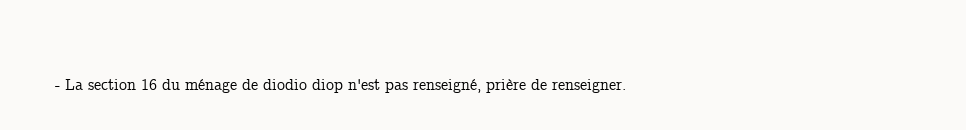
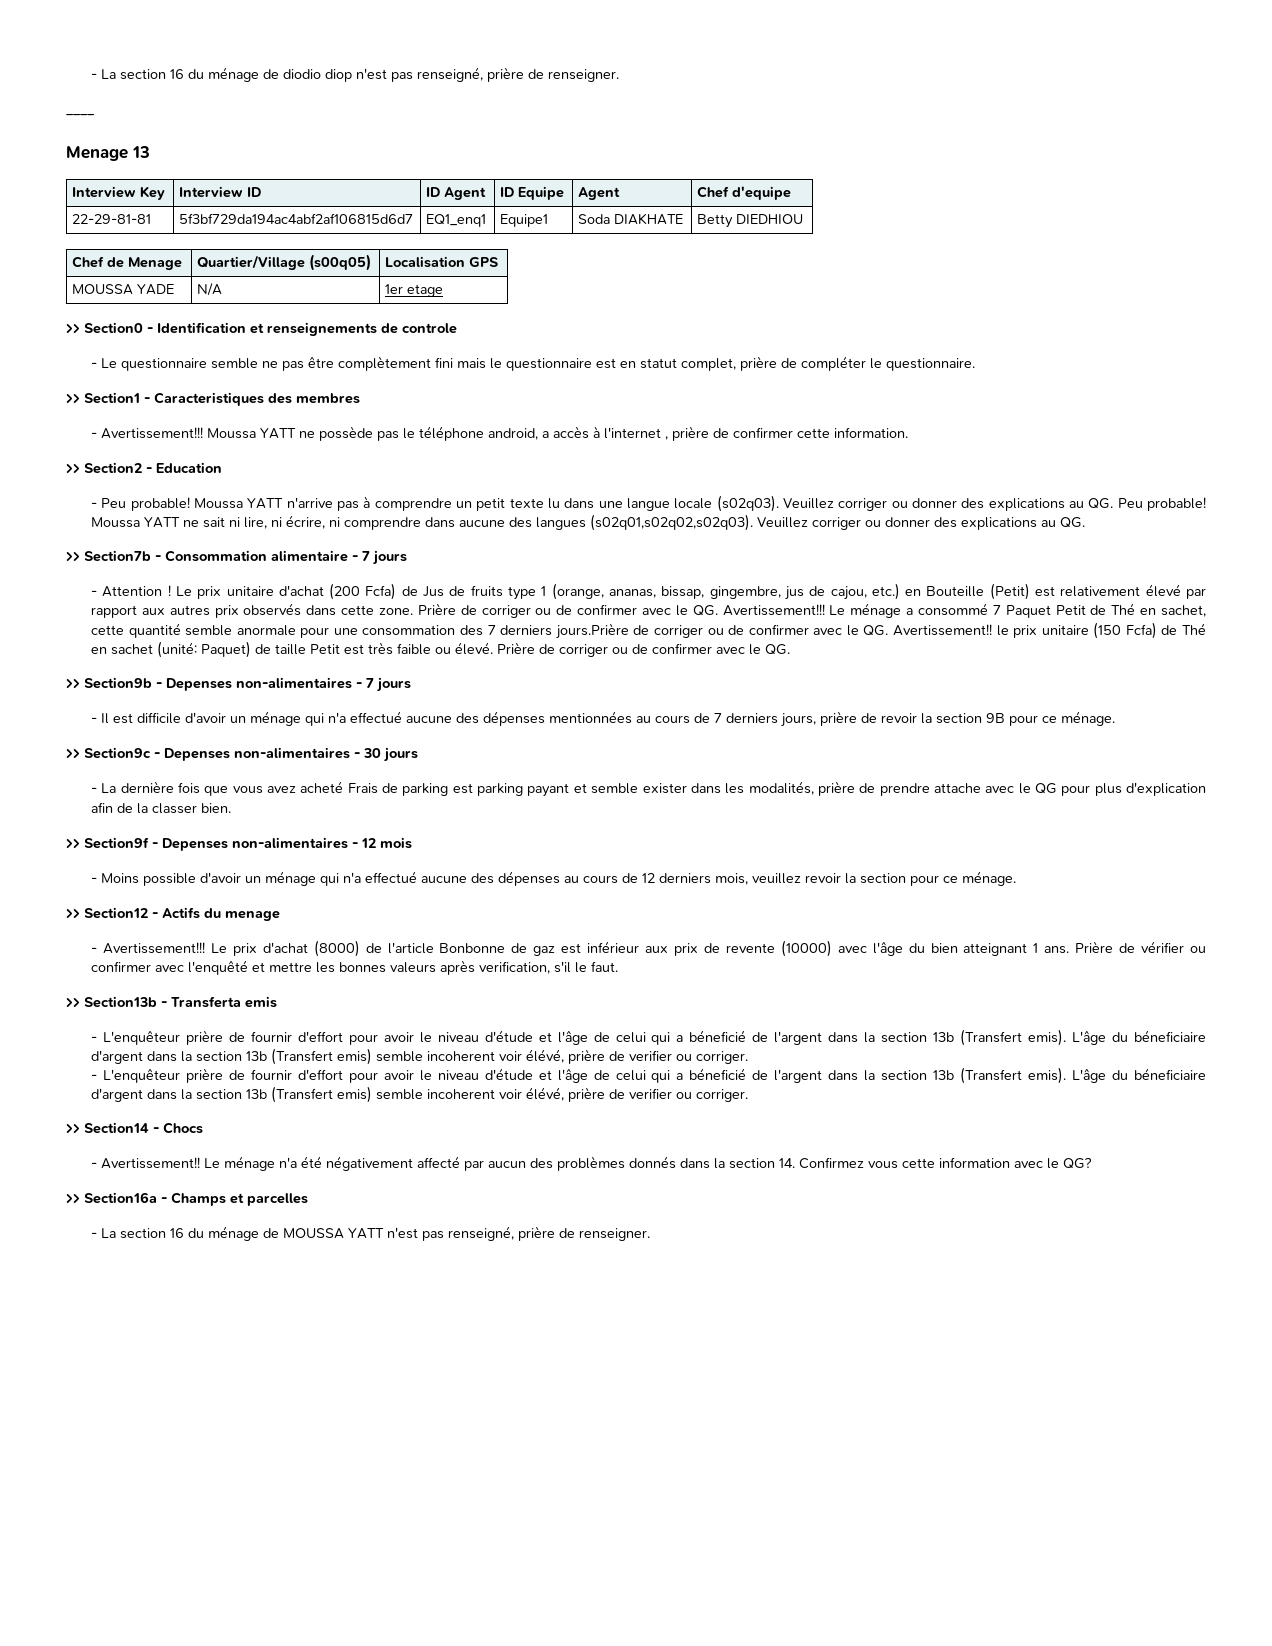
+ ____
+ Menage 13
+ Interview Key | Interview ID | ID Agent | ID Equipe | Agent | Chef d'equipe
+ 22-29-81-81 | 5f3bf729da194ac4abf2af106815d6d7 | EQ1_enq1 | Equipe1 | Soda DIAKHATE | Betty DIEDHIOU
+ Chef de Menage | Quartier/Village (s00q05) | Localisation GPS
+ MOUSSA YADE | N/A | 1er etage
+ >> Section0 - Identification et renseignements de controle
+ - Le questionnaire semble ne pas être complètement fini mais le questionnaire est en statut complet, prière de compléter le questionnaire.
+ >> Section1 - Caracteristiques des membres
+ - Avertissement!!! Moussa YATT ne possède pas le téléphone android, a accès à l'internet , prière de confirmer cette information.
+ >> Section2 - Education
+ - Peu probable! Moussa YATT n'arrive pas à comprendre un petit texte lu dans une langue locale (s02q03). Veuillez corriger ou donner des explications au QG. Peu probable! Moussa YATT ne sait ni lire, ni écrire, ni comprendre dans aucune des langues (s02q01,s02q02,s02q03). Veuillez corriger ou donner des explications au QG.
+ >> Section7b - Consommation alimentaire - 7 jours
+ - Attention ! Le prix unitaire d'achat (200 Fcfa) de Jus de fruits type 1 (orange, ananas, bissap, gingembre, jus de cajou, etc.) en Bouteille (Petit) est relativement élevé par rapport aux autres prix observés dans cette zone. Prière de corriger ou de confirmer avec le QG. Avertissement!!! Le ménage a consommé 7 Paquet Petit de Thé en sachet, cette quantité semble anormale pour une consommation des 7 derniers jours.Prière de corriger ou de confirmer avec le QG. Avertissement!! le prix unitaire (150 Fcfa) de Thé en sachet (unité: Paquet) de taille Petit est très faible ou élevé. Prière de corriger ou de confirmer avec le QG.
+ >> Section9b - Depenses non-alimentaires - 7 jours
+ - Il est difficile d'avoir un ménage qui n'a effectué aucune des dépenses mentionnées au cours de 7 derniers jours, prière de revoir la section 9B pour ce ménage.
+ >> Section9c - Depenses non-alimentaires - 30 jours
+ - La dernière fois que vous avez acheté Frais de parking est parking payant et semble exister dans les modalités, prière de prendre attache avec le QG pour plus d'explication afin de la classer bien.
+ >> Section9f - Depenses non-alimentaires - 12 mois
+ - Moins possible d'avoir un ménage qui n'a effectué aucune des dépenses au cours de 12 derniers mois, veuillez revoir la section pour ce ménage.
+ >> Section12 - Actifs du menage
+ - Avertissement!!! Le prix d'achat (8000) de l'article Bonbonne de gaz est inférieur aux prix de revente (10000) avec l'âge du bien atteignant 1 ans. Prière de vérifier ou confirmer avec l'enquêté et mettre les bonnes valeurs après verification, s'il le faut.
+ >> Section13b - Transferta emis
+ - L'enquêteur prière de fournir d'effort pour avoir le niveau d'étude et l'âge de celui qui a béneficié de l'argent dans la section 13b (Transfert emis). L'âge du béneficiaire d'argent dans la section 13b (Transfert emis) semble incoherent voir élévé, prière de verifier ou corriger.
+ - L'enquêteur prière de fournir d'effort pour avoir le niveau d'étude et l'âge de celui qui a béneficié de l'argent dans la section 13b (Transfert emis). L'âge du béneficiaire d'argent dans la section 13b (Transfert emis) semble incoherent voir élévé, prière de verifier ou corriger.
+ >> Section14 - Chocs
+ - Avertissement!! Le ménage n'a été négativement affecté par aucun des problèmes donnés dans la section 14. Confirmez vous cette information avec le QG?
+ >> Section16a - Champs et parcelles
+ - La section 16 du ménage de MOUSSA YATT n'est pas renseigné, prière de renseigner.

